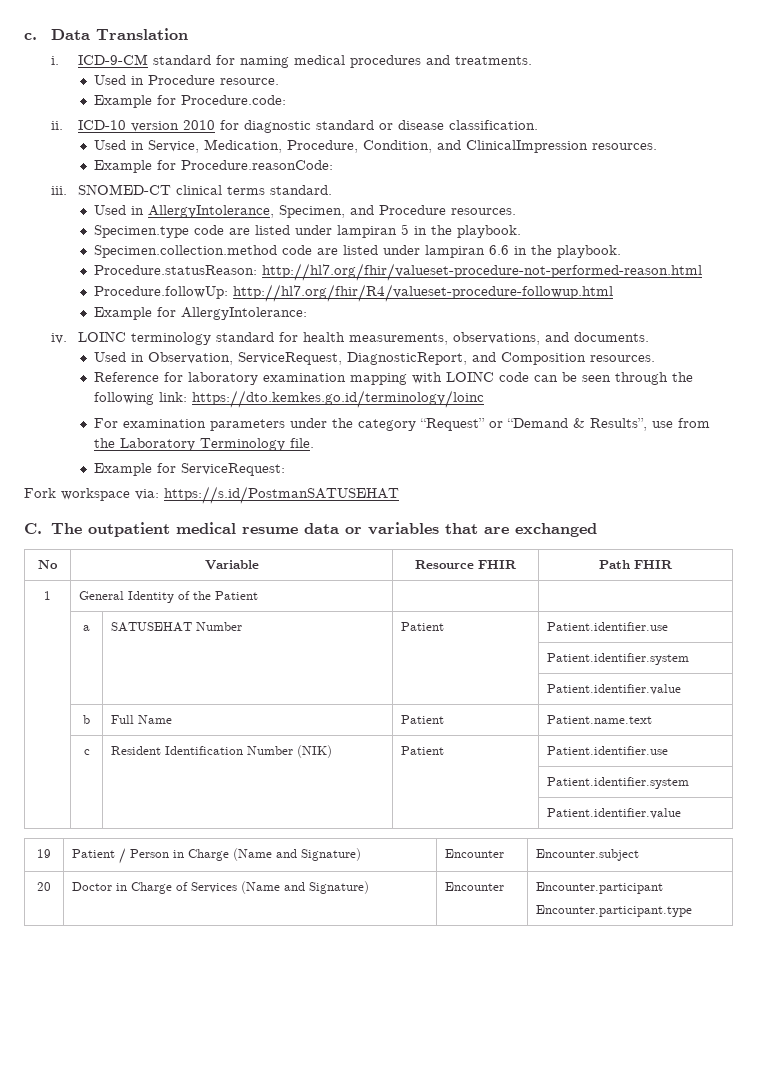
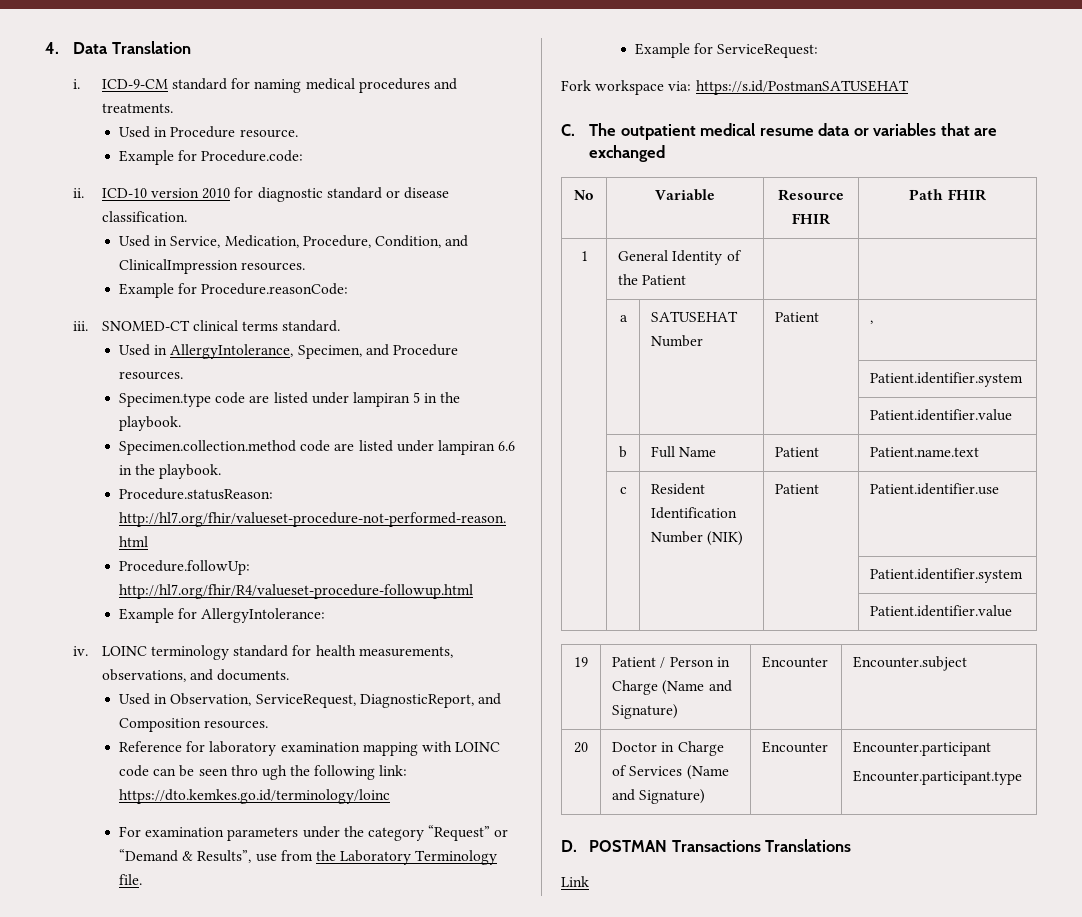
- c. Data Translation
+ 4. Data Translation
- Reference for laboratory examination mapping with LOINC code can be seen through the following link: https://dto.kemkes.go.id/terminology/loinc
+ Reference for laboratory examination mapping with LOINC code can be seen thro ugh the following link: https://dto.kemkes.go.id/terminology/loinc
- | a | SATUSEHAT Number | Patient | Patient.identifier.use
+ | a | SATUSEHAT Number | Patient | ,
+ D. POSTMAN Transactions Translations
+ Link

